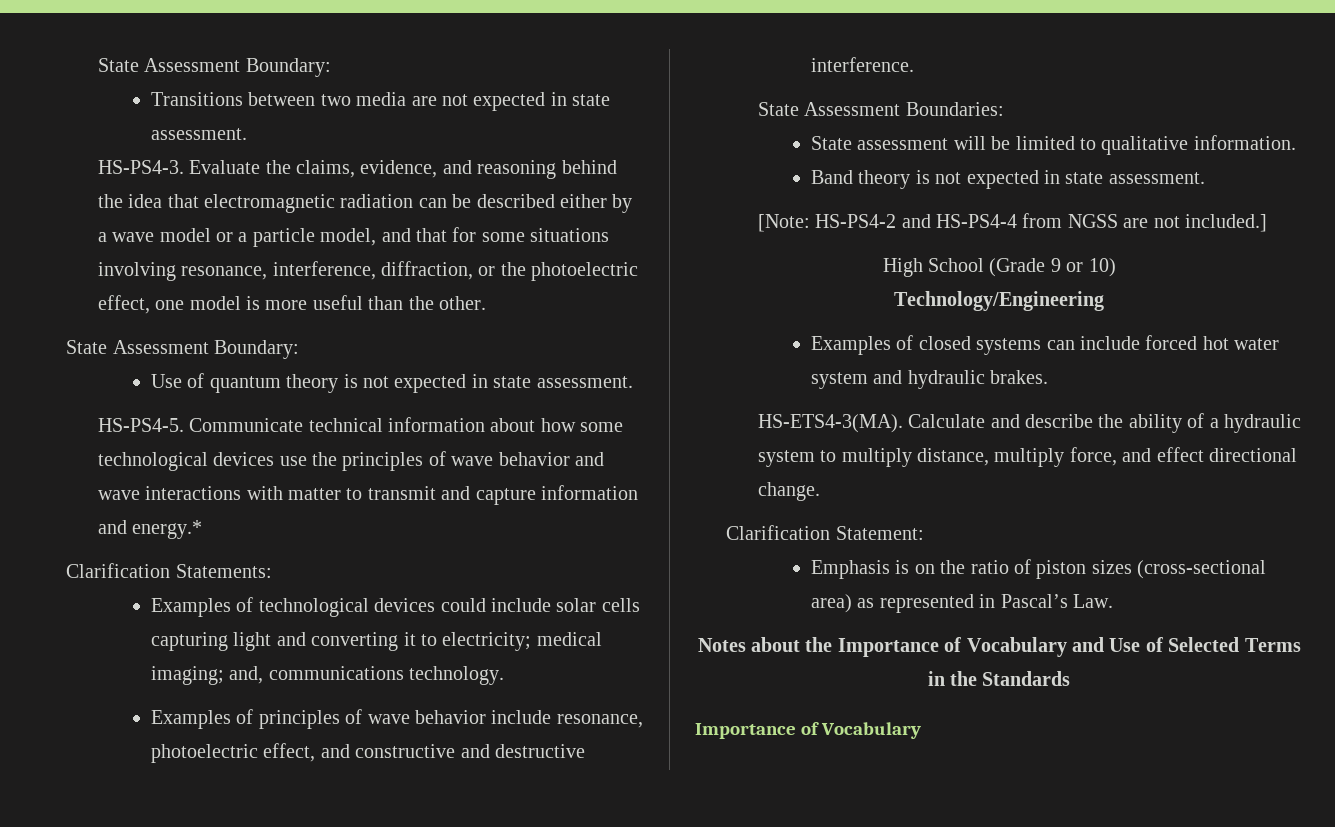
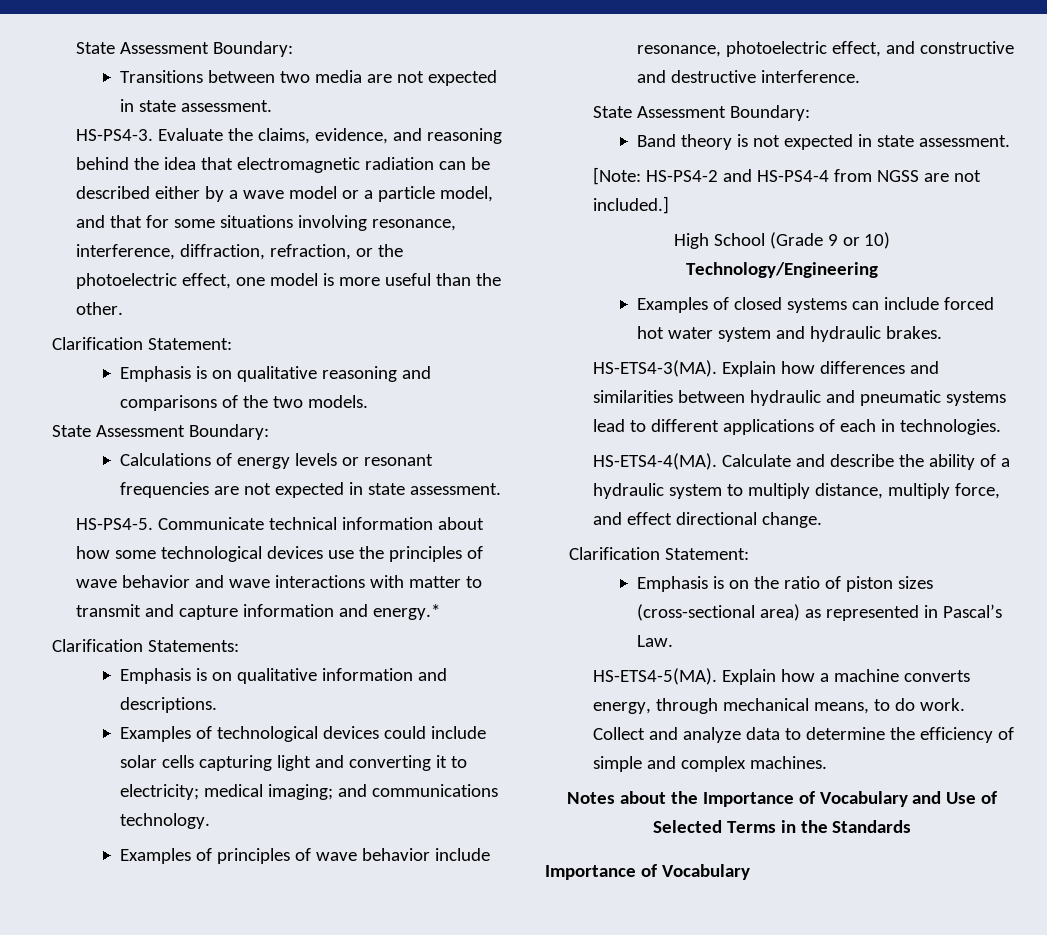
- Evaluate the claims, evidence, and reasoning behind the idea that electromagnetic radiation can be described either by a wave model or a particle model, and that for some situations involving resonance, interference, diffraction, or the photoelectric effect, one model is more useful than the other.
+ Evaluate the claims, evidence, and reasoning behind the idea that electromagnetic radiation can be described either by a wave model or a particle model, and that for some situations involving resonance, interference, diffraction, refraction, or the photoelectric effect, one model is more useful than the other.
+ Clarification Statement:
+ Emphasis is on qualitative reasoning and comparisons of the two models.
  State Assessment Boundary:
- Use of quantum theory is not expected in state assessment.
+ Calculations of energy levels or resonant frequencies are not expected in state assessment.
+ Emphasis is on qualitative information and descriptions.
- Examples of technological devices could include solar cells capturing light and converting it to electricity; medical imaging; and, communications technology.
+ Examples of technological devices could include solar cells capturing light and converting it to electricity; medical imaging; and communications technology.
  Examples of principles of wave behavior include resonance, photoelectric effect, and constructive and destructive interference.
- State Assessment Boundaries:
- State assessment will be limited to qualitative information.
+ State Assessment Boundary:
+ Explain how differences and similarities between hydraulic and pneumatic systems lead to different applications of each in technologies.
+ HS-ETS4-4(MA).
+ HS-ETS4-5(MA). Explain how a machine converts energy, through mechanical means, to do work. Collect and analyze data to determine the efficiency of simple and complex machines.

